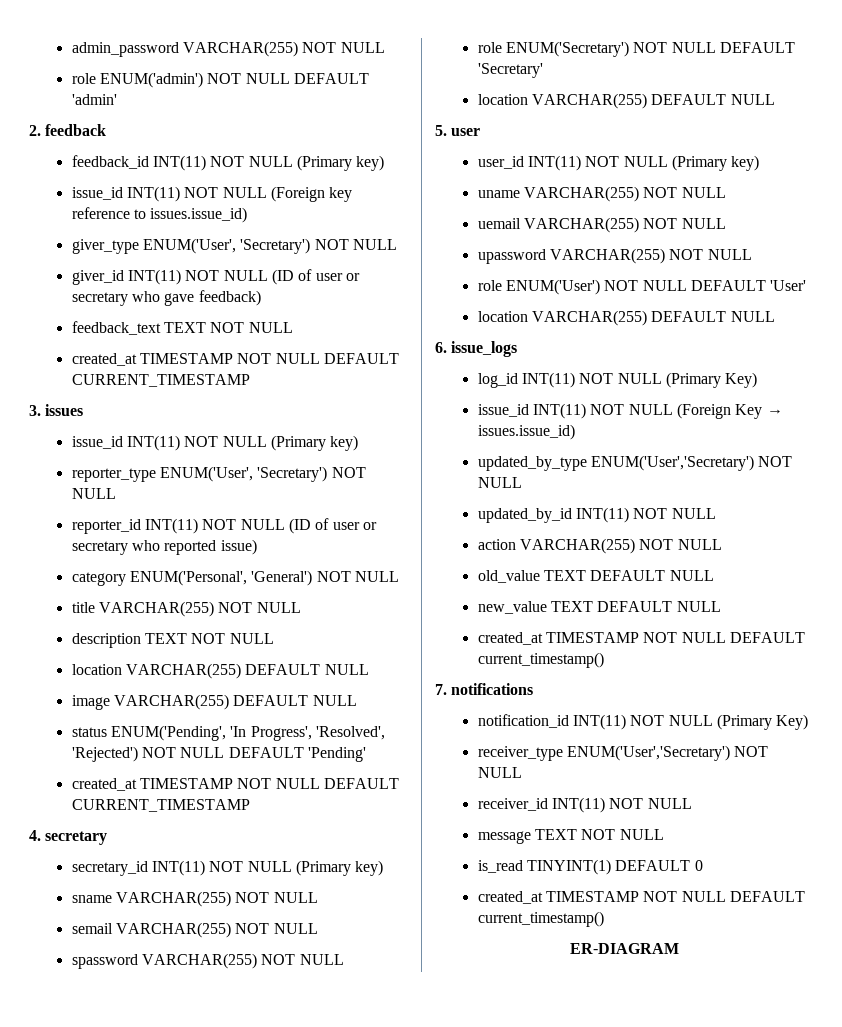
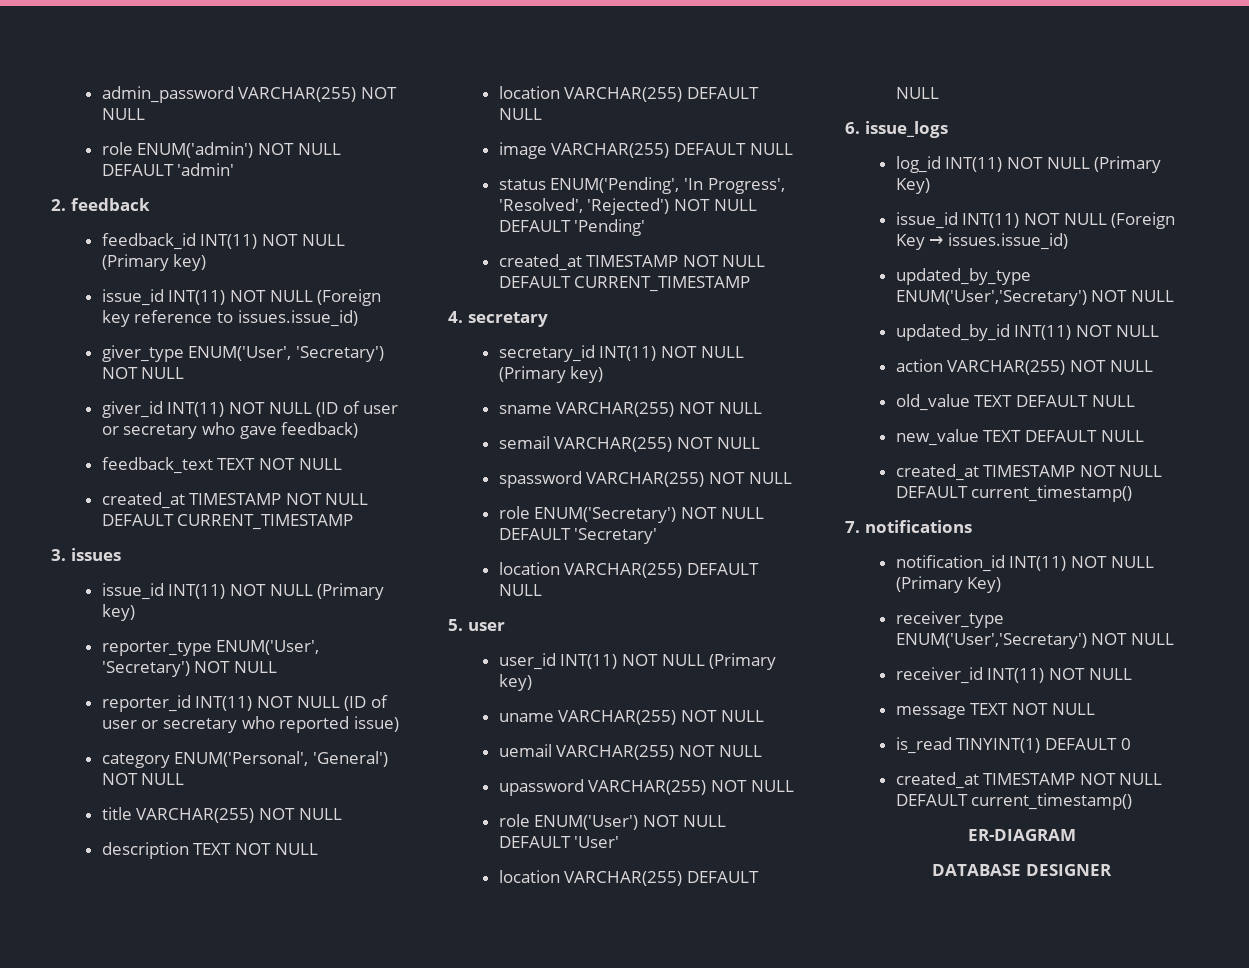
+ DATABASE DESIGNER

